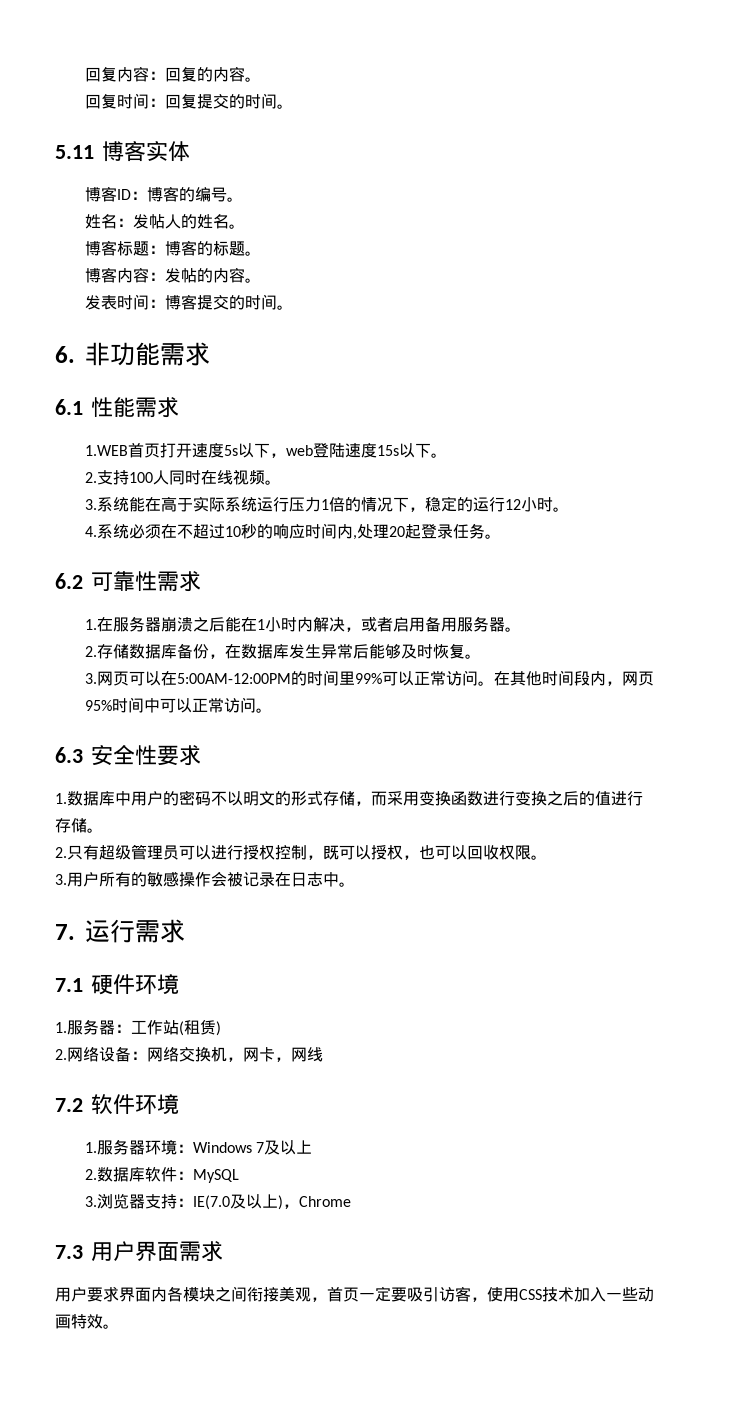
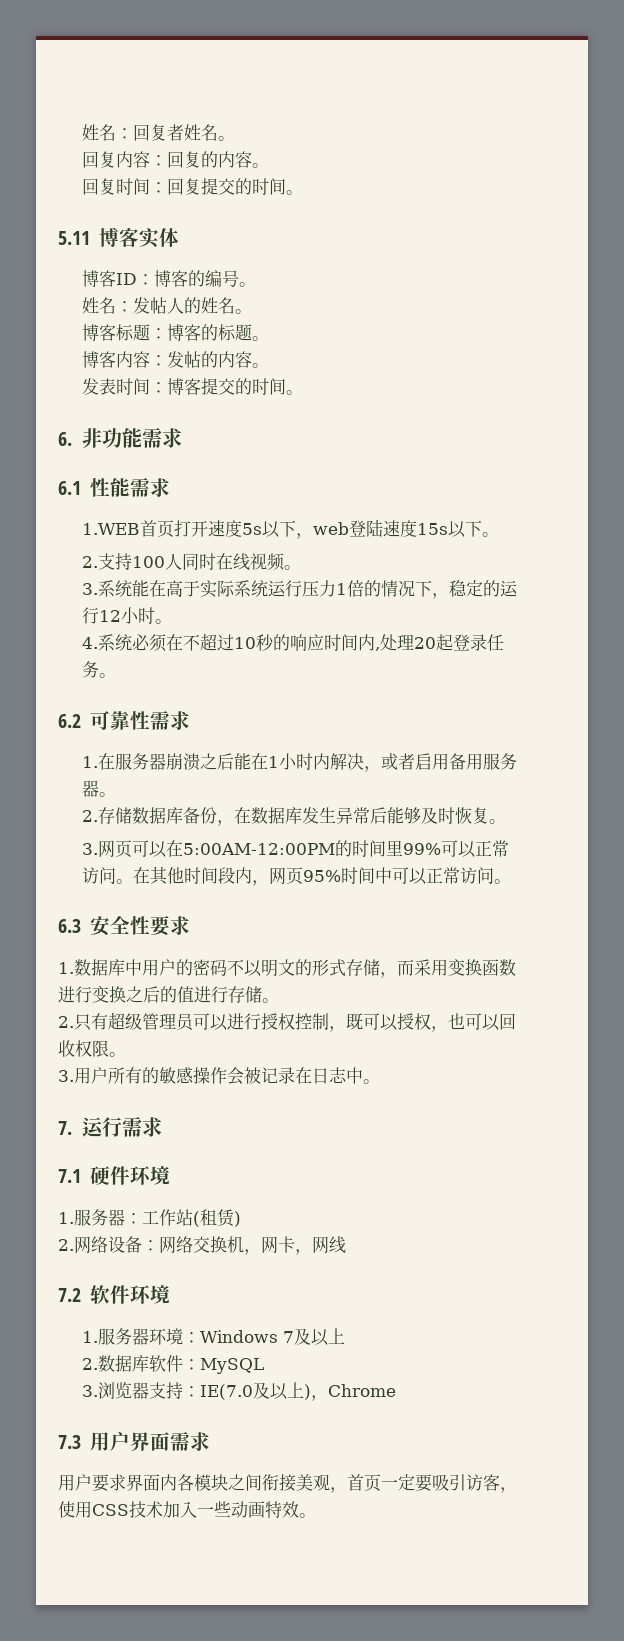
+ 姓名：回复者姓名。

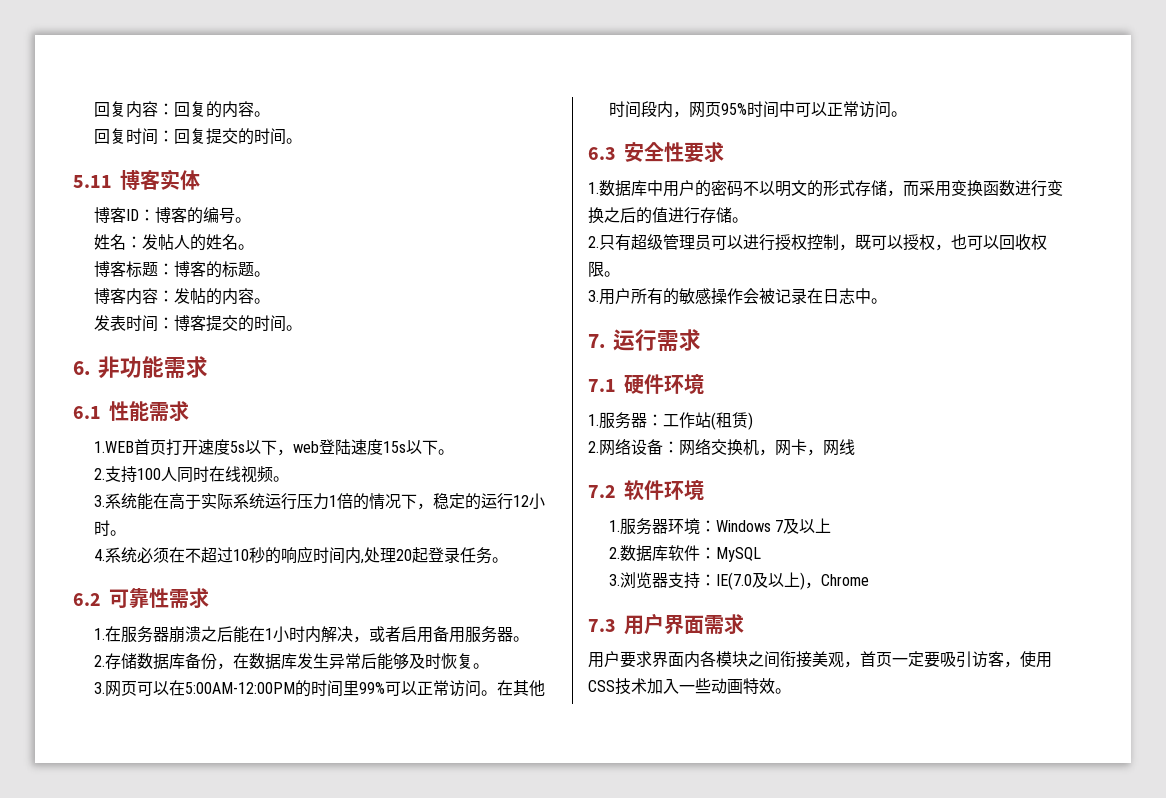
- 姓名：回复者姓名。

